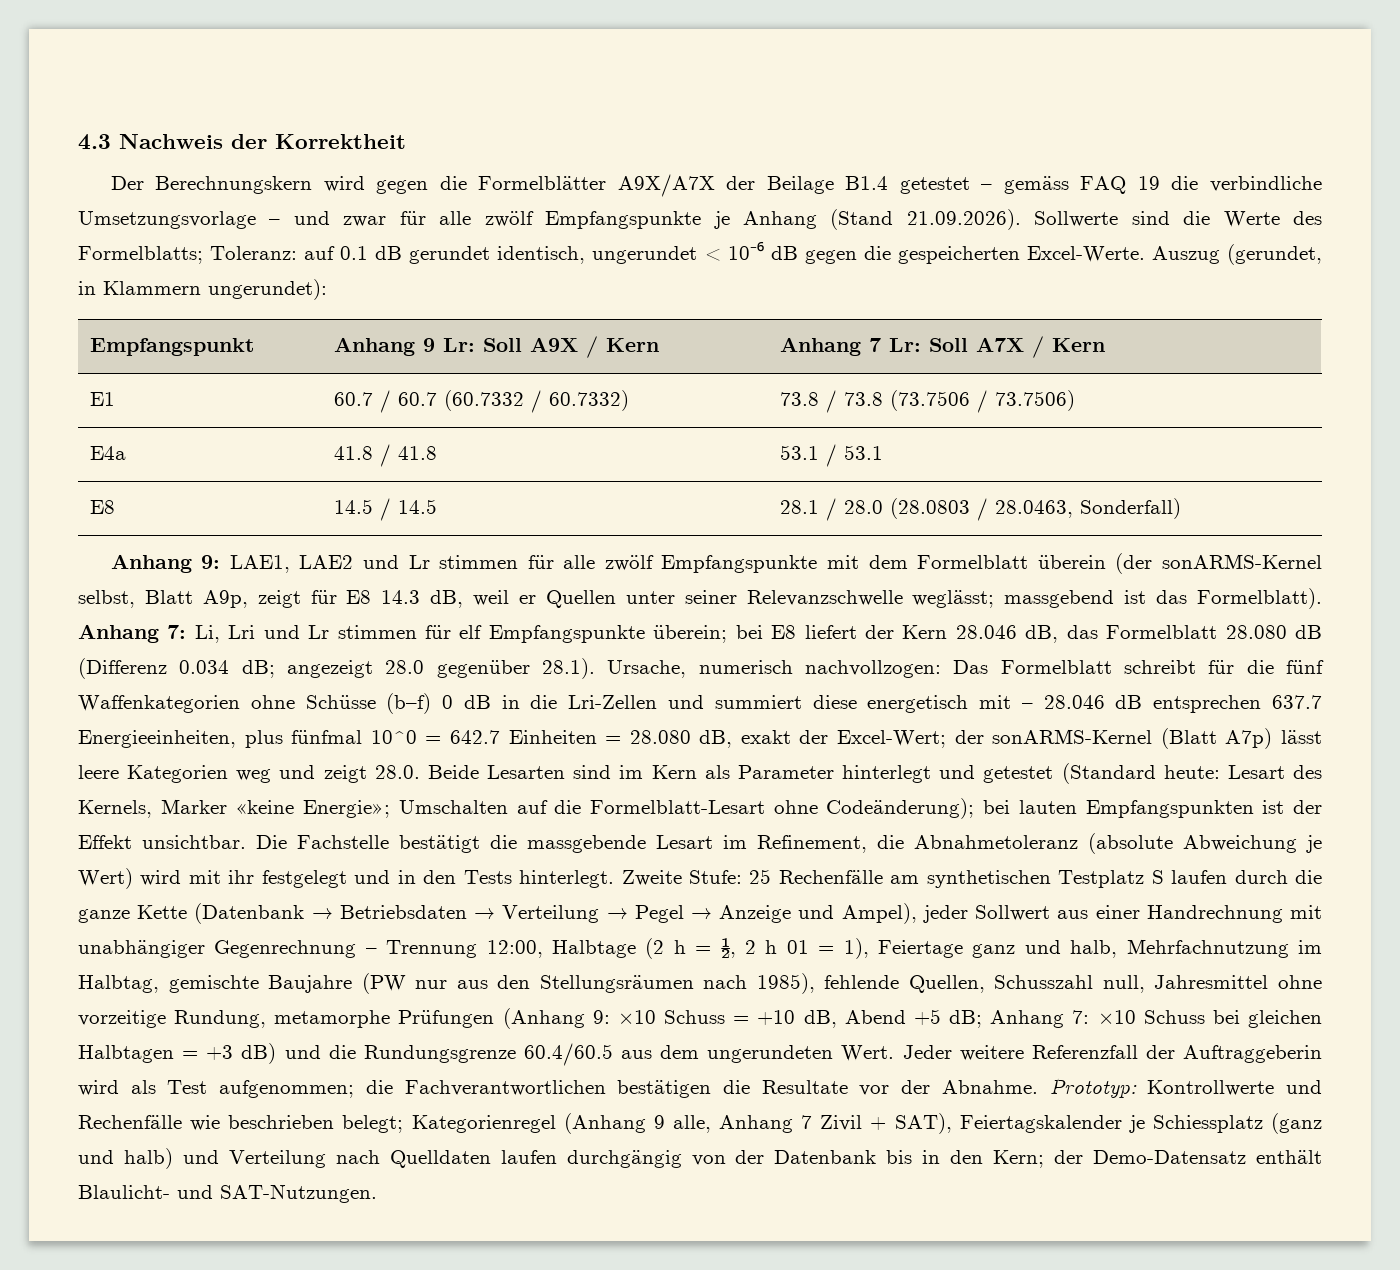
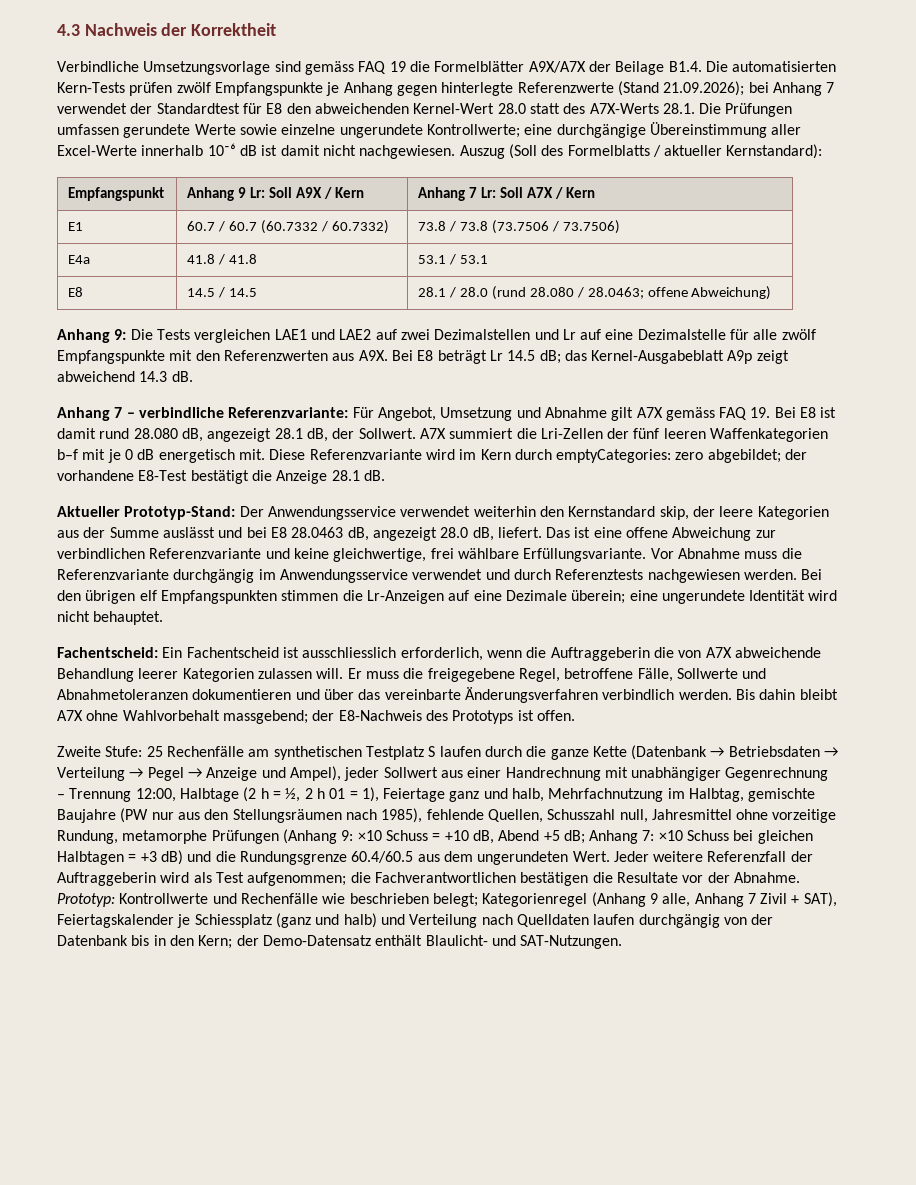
- Der Berechnungskern wird gegen die Formelblätter A9X/A7X der Beilage B1.4 getestet – gemäss FAQ 19 die verbindliche Umsetzungsvorlage – und zwar für alle zwölf Empfangspunkte je Anhang (Stand 21.09.2026). Sollwerte sind die Werte des Formelblatts; Toleranz: auf 0.1 dB gerundet identisch, ungerundet < 10⁻⁶ dB gegen die gespeicherten Excel-Werte. Auszug (gerundet, in Klammern ungerundet):
+ Verbindliche Umsetzungsvorlage sind gemäss FAQ 19 die Formelblätter A9X/A7X der Beilage B1.4. Die automatisierten Kern-Tests prüfen zwölf Empfangspunkte je Anhang gegen hinterlegte Referenzwerte (Stand 21.09.2026); bei Anhang 7 verwendet der Standardtest für E8 den abweichenden Kernel-Wert 28.0 statt des A7X-Werts 28.1. Die Prüfungen umfassen gerundete Werte sowie einzelne ungerundete Kontrollwerte; eine durchgängige Übereinstimmung aller Excel-Werte innerhalb 10⁻⁶ dB ist damit nicht nachgewiesen. Auszug (Soll des Formelblatts / aktueller Kernstandard):
- E8 | 14.5 / 14.5 | 28.1 / 28.0 (28.0803 / 28.0463, Sonderfall)
- Anhang 9: LAE1, LAE2 und Lr stimmen für alle zwölf Empfangspunkte mit dem Formelblatt überein (der sonARMS-Kernel selbst, Blatt A9p, zeigt für E8 14.3 dB, weil er Quellen unter seiner Relevanzschwelle weglässt; massgebend ist das Formelblatt). Anhang 7: Li, Lri und Lr stimmen für elf Empfangspunkte überein; bei E8 liefert der Kern 28.046 dB, das Formelblatt 28.080 dB (Differenz 0.034 dB; angezeigt 28.0 gegenüber 28.1). Ursache, numerisch nachvollzogen: Das Formelblatt schreibt für die fünf Waffenkategorien ohne Schüsse (b–f) 0 dB in die Lri-Zellen und summiert diese energetisch mit – 28.046 dB entsprechen 637.7 Energieeinheiten, plus fünfmal 10^0 = 642.7 Einheiten = 28.080 dB, exakt der Excel-Wert; der sonARMS-Kernel (Blatt A7p) lässt leere Kategorien weg und zeigt 28.0. Beide Lesarten sind im Kern als Parameter hinterlegt und getestet (Standard heute: Lesart des Kernels, Marker «keine Energie»; Umschalten auf die Formelblatt-Lesart ohne Codeänderung); bei lauten Empfangspunkten ist der Effekt unsichtbar. Die Fachstelle bestätigt die massgebende Lesart im Refinement, die Abnahmetoleranz (absolute Abweichung je Wert) wird mit ihr festgelegt und in den Tests hinterlegt. Zweite Stufe:
+ E8 | 14.5 / 14.5 | 28.1 / 28.0 (rund 28.080 / 28.0463; offene Abweichung)
+ Anhang 9: Die Tests vergleichen LAE1 und LAE2 auf zwei Dezimalstellen und Lr auf eine Dezimalstelle für alle zwölf Empfangspunkte mit den Referenzwerten aus A9X. Bei E8 beträgt Lr 14.5 dB; das Kernel-Ausgabeblatt A9p zeigt abweichend 14.3 dB.
+ Anhang 7 – verbindliche Referenzvariante: Für Angebot, Umsetzung und Abnahme gilt A7X gemäss FAQ 19. Bei E8 ist damit rund 28.080 dB, angezeigt 28.1 dB, der Sollwert. A7X summiert die Lri-Zellen der fünf leeren Waffenkategorien b–f mit je 0 dB energetisch mit. Diese Referenzvariante wird im Kern durch emptyCategories: zero abgebildet; der vorhandene E8-Test bestätigt die Anzeige 28.1 dB.
+ Aktueller Prototyp-Stand: Der Anwendungsservice verwendet weiterhin den Kernstandard skip, der leere Kategorien aus der Summe auslässt und bei E8 28.0463 dB, angezeigt 28.0 dB, liefert. Das ist eine offene Abweichung zur verbindlichen Referenzvariante und keine gleichwertige, frei wählbare Erfüllungsvariante. Vor Abnahme muss die Referenzvariante durchgängig im Anwendungsservice verwendet und durch Referenztests nachgewiesen werden. Bei den übrigen elf Empfangspunkten stimmen die Lr-Anzeigen auf eine Dezimale überein; eine ungerundete Identität wird nicht behauptet.
+ Fachentscheid: Ein Fachentscheid ist ausschliesslich erforderlich, wenn die Auftraggeberin die von A7X abweichende Behandlung leerer Kategorien zulassen will. Er muss die freigegebene Regel, betroffene Fälle, Sollwerte und Abnahmetoleranzen dokumentieren und über das vereinbarte Änderungsverfahren verbindlich werden. Bis dahin bleibt A7X ohne Wahlvorbehalt massgebend; der E8-Nachweis des Prototyps ist offen.
+ Zweite Stufe:

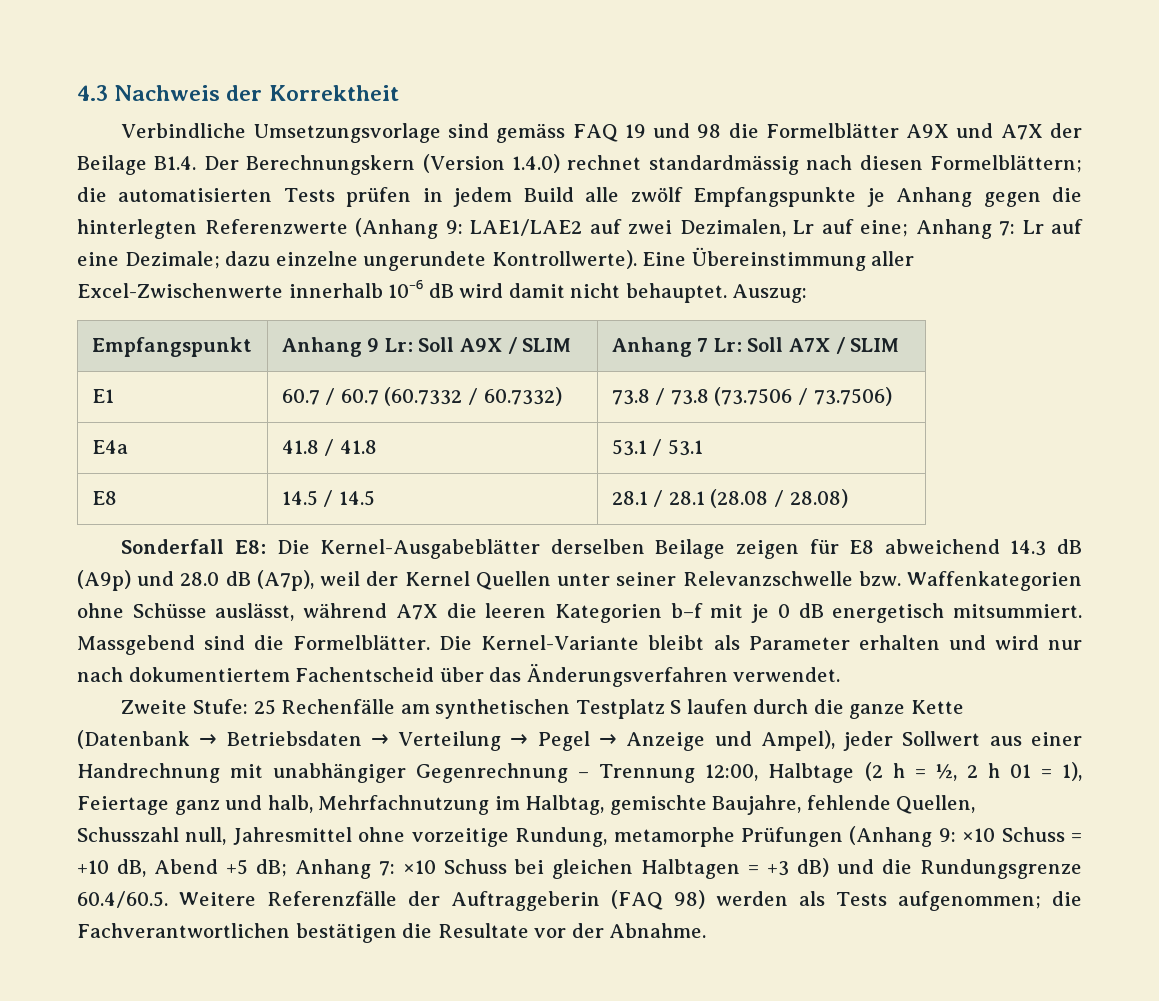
- Verbindliche Umsetzungsvorlage sind gemäss FAQ 19 die Formelblätter A9X/A7X der Beilage B1.4. Die automatisierten Kern-Tests prüfen zwölf Empfangspunkte je Anhang gegen hinterlegte Referenzwerte (Stand 21.09.2026); bei Anhang 7 verwendet der Standardtest für E8 den abweichenden Kernel-Wert 28.0 statt des A7X-Werts 28.1. Die Prüfungen umfassen gerundete Werte sowie einzelne ungerundete Kontrollwerte; eine durchgängige Übereinstimmung aller Excel-Werte innerhalb 10⁻⁶ dB ist damit nicht nachgewiesen. Auszug (Soll des Formelblatts / aktueller Kernstandard):
+ Verbindliche Umsetzungsvorlage sind gemäss FAQ 19 und 98 die Formelblätter A9X und A7X der Beilage B1.4. Der Berechnungskern (Version 1.4.0) rechnet standardmässig nach diesen Formelblättern; die automatisierten Tests prüfen in jedem Build alle zwölf Empfangspunkte je Anhang gegen die hinterlegten Referenzwerte (Anhang 9: LAE1/LAE2 auf zwei Dezimalen, Lr auf eine; Anhang 7: Lr auf eine Dezimale; dazu einzelne ungerundete Kontrollwerte). Eine Übereinstimmung aller Excel-Zwischenwerte innerhalb 10⁻⁶ dB wird damit nicht behauptet. Auszug:
- Empfangspunkt | Anhang 9 Lr: Soll A9X / Kern | Anhang 7 Lr: Soll A7X / Kern
+ Empfangspunkt | Anhang 9 Lr: Soll A9X / SLIM | Anhang 7 Lr: Soll A7X / SLIM
- E8 | 14.5 / 14.5 | 28.1 / 28.0 (rund 28.080 / 28.0463; offene Abweichung)
- Anhang 9: Die Tests vergleichen LAE1 und LAE2 auf zwei Dezimalstellen und Lr auf eine Dezimalstelle für alle zwölf Empfangspunkte mit den Referenzwerten aus A9X. Bei E8 beträgt Lr 14.5 dB; das Kernel-Ausgabeblatt A9p zeigt abweichend 14.3 dB.
- Anhang 7 – verbindliche Referenzvariante: Für Angebot, Umsetzung und Abnahme gilt A7X gemäss FAQ 19. Bei E8 ist damit rund 28.080 dB, angezeigt 28.1 dB, der Sollwert. A7X summiert die Lri-Zellen der fünf leeren Waffenkategorien b–f mit je 0 dB energetisch mit. Diese Referenzvariante wird im Kern durch emptyCategories: zero abgebildet; der vorhandene E8-Test bestätigt die Anzeige 28.1 dB.
- Aktueller Prototyp-Stand: Der Anwendungsservice verwendet weiterhin den Kernstandard skip, der leere Kategorien aus der Summe auslässt und bei E8 28.0463 dB, angezeigt 28.0 dB, liefert. Das ist eine offene Abweichung zur verbindlichen Referenzvariante und keine gleichwertige, frei wählbare Erfüllungsvariante. Vor Abnahme muss die Referenzvariante durchgängig im Anwendungsservice verwendet und durch Referenztests nachgewiesen werden. Bei den übrigen elf Empfangspunkten stimmen die Lr-Anzeigen auf eine Dezimale überein; eine ungerundete Identität wird nicht behauptet.
- Fachentscheid: Ein Fachentscheid ist ausschliesslich erforderlich, wenn die Auftraggeberin die von A7X abweichende Behandlung leerer Kategorien zulassen will. Er muss die freigegebene Regel, betroffene Fälle, Sollwerte und Abnahmetoleranzen dokumentieren und über das vereinbarte Änderungsverfahren verbindlich werden. Bis dahin bleibt A7X ohne Wahlvorbehalt massgebend; der E8-Nachweis des Prototyps ist offen.
+ E8 | 14.5 / 14.5 | 28.1 / 28.1 (28.08 / 28.08)
+ Sonderfall E8: Die Kernel-Ausgabeblätter derselben Beilage zeigen für E8 abweichend 14.3 dB (A9p) und 28.0 dB (A7p), weil der Kernel Quellen unter seiner Relevanzschwelle bzw. Waffenkategorien ohne Schüsse auslässt, während A7X die leeren Kategorien b–f mit je 0 dB energetisch mitsummiert. Massgebend sind die Formelblätter. Die Kernel-Variante bleibt als Parameter erhalten und wird nur nach dokumentiertem Fachentscheid über das Änderungsverfahren verwendet.
- 25 Rechenfälle am synthetischen Testplatz S laufen durch die ganze Kette (Datenbank → Betriebsdaten → Verteilung → Pegel → Anzeige und Ampel), jeder Sollwert aus einer Handrechnung mit unabhängiger Gegenrechnung – Trennung 12:00, Halbtage (2 h = ½, 2 h 01 = 1), Feiertage ganz und halb, Mehrfachnutzung im Halbtag, gemischte Baujahre (PW nur aus den Stellungsräumen nach 1985), fehlende Quellen, Schusszahl null, Jahresmittel ohne vorzeitige Rundung, metamorphe Prüfungen (Anhang 9:
+ 25 Rechenfälle am synthetischen Testplatz S laufen durch die ganze Kette (Datenbank → Betriebsdaten → Verteilung → Pegel → Anzeige und Ampel), jeder Sollwert aus einer Handrechnung mit unabhängiger Gegenrechnung – Trennung 12:00, Halbtage (2 h = ½, 2 h 01 = 1), Feiertage ganz und halb, Mehrfachnutzung im Halbtag, gemischte Baujahre, fehlende Quellen, Schusszahl null, Jahresmittel ohne vorzeitige Rundung, metamorphe Prüfungen (Anhang 9:
- ×10 Schuss bei gleichen Halbtagen = +3 dB) und die Rundungsgrenze 60.4/60.5 aus dem ungerundeten Wert. Jeder weitere Referenzfall der Auftraggeberin wird als Test aufgenommen;
+ ×10 Schuss bei gleichen Halbtagen = +3 dB) und die Rundungsgrenze 60.4/60.5. Weitere Referenzfälle der Auftraggeberin (FAQ 98) werden als Tests aufgenommen;
- Prototyp: Kontrollwerte und Rechenfälle wie beschrieben belegt; Kategorienregel (Anhang 9 alle, Anhang 7 Zivil + SAT), Feiertagskalender je Schiessplatz (ganz und halb) und Verteilung nach Quelldaten laufen durchgängig von der Datenbank bis in den Kern; der Demo-Datensatz enthält Blaulicht- und SAT-Nutzungen.

